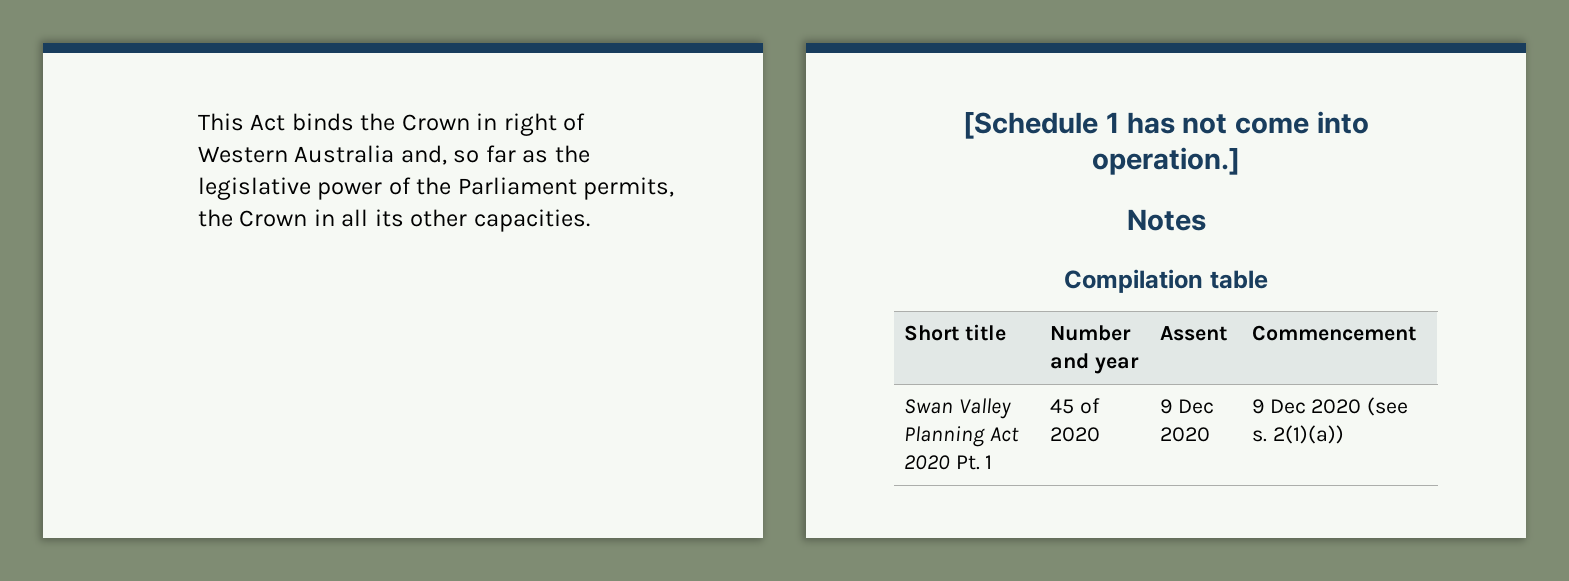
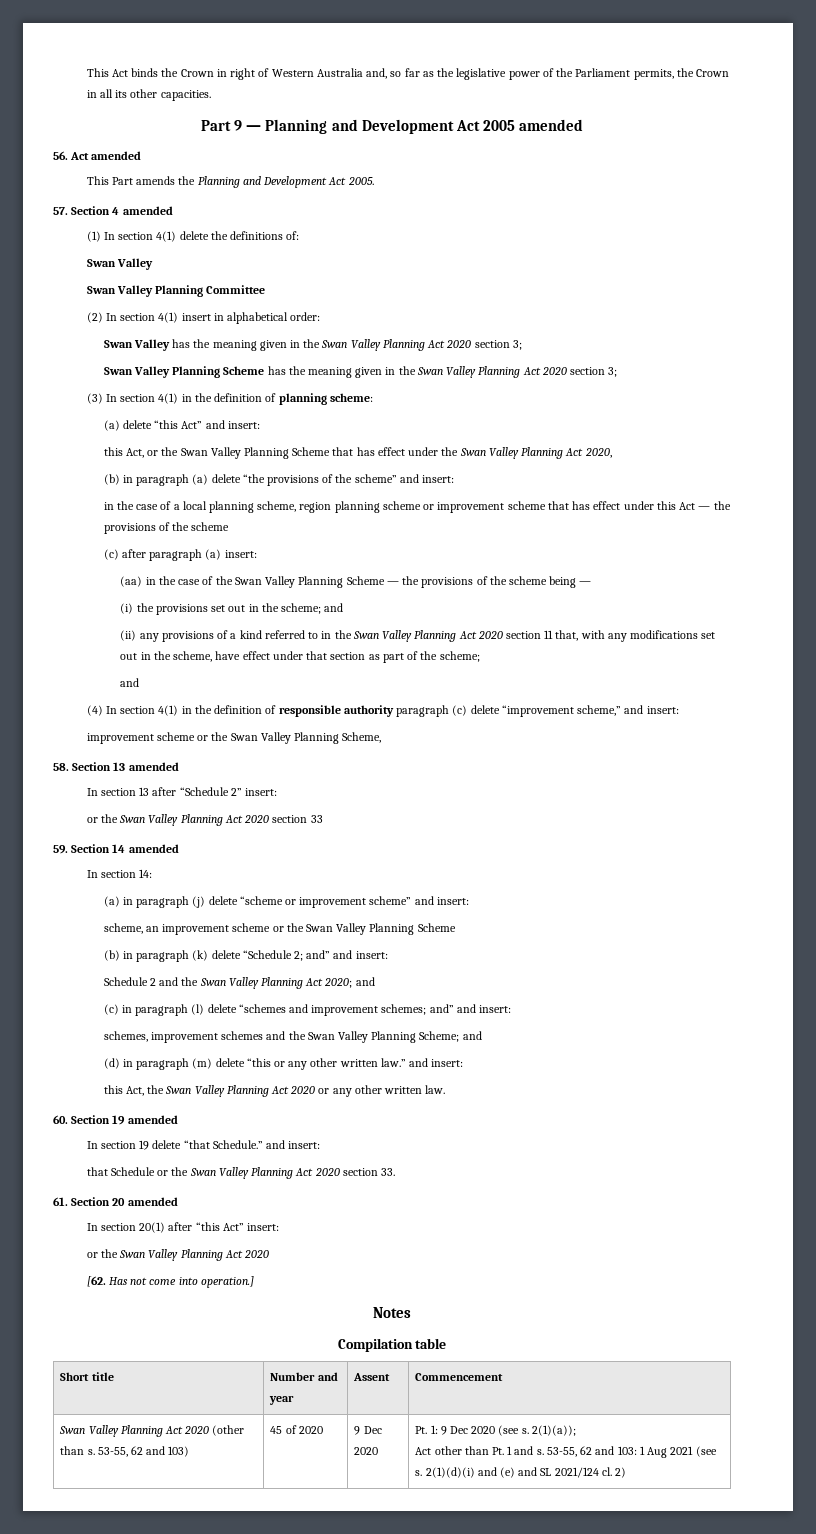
- [Schedule 1 has not come into operation.]
+ Part 9 — Planning and Development Act 2005 amended
+ 56. Act amended
+ This Part amends the Planning and Development Act 2005.
+ 57. Section 4 amended
+ (1) In section 4(1) delete the definitions of:
+ Swan Valley
+ Swan Valley Planning Committee
+ (2) In section 4(1) insert in alphabetical order:
+ Swan Valley has the meaning given in the Swan Valley Planning Act 2020 section 3;
+ Swan Valley Planning Scheme has the meaning given in the Swan Valley Planning Act 2020 section 3;
+ (3) In section 4(1) in the definition of planning scheme:
+ (a) delete “this Act” and insert:
+ this Act, or the Swan Valley Planning Scheme that has effect under the Swan Valley Planning Act 2020,
+ (b) in paragraph (a) delete “the provisions of the scheme” and insert:
+ in the case of a local planning scheme, region planning scheme or improvement scheme that has effect under this Act — the provisions of the scheme
+ (c) after paragraph (a) insert:
+ (aa) in the case of the Swan Valley Planning Scheme — the provisions of the scheme being —
+ (i) the provisions set out in the scheme; and
+ (ii) any provisions of a kind referred to in the Swan Valley Planning Act 2020 section 11 that, with any modifications set out in the scheme, have effect under that section as part of the scheme;
+ and
+ (4) In section 4(1) in the definition of responsible authority paragraph (c) delete “improvement scheme,” and insert:
+ improvement scheme or the Swan Valley Planning Scheme,
+ 58. Section 13 amended
+ In section 13 after “Schedule 2” insert:
+ or the Swan Valley Planning Act 2020 section 33
+ 59. Section 14 amended
+ In section 14:
+ (a) in paragraph (j) delete “scheme or improvement scheme” and insert:
+ scheme, an improvement scheme or the Swan Valley Planning Scheme
+ (b) in paragraph (k) delete “Schedule 2; and” and insert:
+ Schedule 2 and the Swan Valley Planning Act 2020; and
+ (c) in paragraph (l) delete “schemes and improvement schemes; and” and insert:
+ schemes, improvement schemes and the Swan Valley Planning Scheme; and
+ (d) in paragraph (m) delete “this or any other written law.” and insert:
+ this Act, the Swan Valley Planning Act 2020 or any other written law.
+ 60. Section 19 amended
+ In section 19 delete “that Schedule.” and insert:
+ that Schedule or the Swan Valley Planning Act 2020 section 33.
+ 61. Section 20 amended
+ In section 20(1) after “this Act” insert:
+ or the Swan Valley Planning Act 2020
+ [62. Has not come into operation.]
- Swan Valley Planning Act 2020 Pt. 1
+ Swan Valley Planning Act 2020 (other than s. 53-55, 62 and 103)
- 9 Dec 2020 (see s.
+ Pt. 1: 9 Dec 2020 (see s.
- 2(1)(a))
+ 2(1)(a));
+ Act other than Pt. 1 and s. 53-55, 62 and 103: 1 Aug 2021 (see s. 2(1)(d)(i) and (e) and SL 2021/124 cl. 2)

